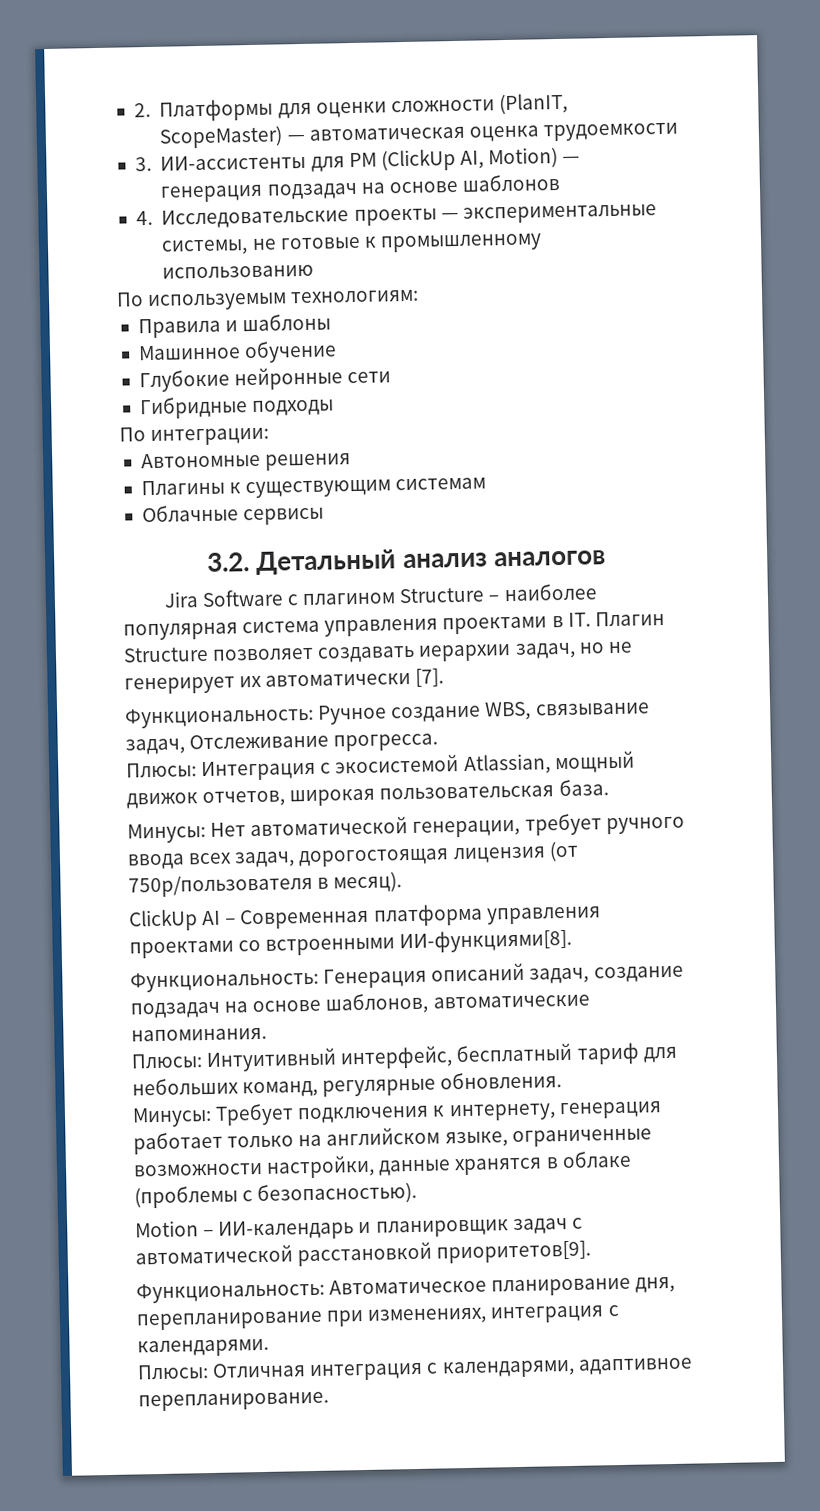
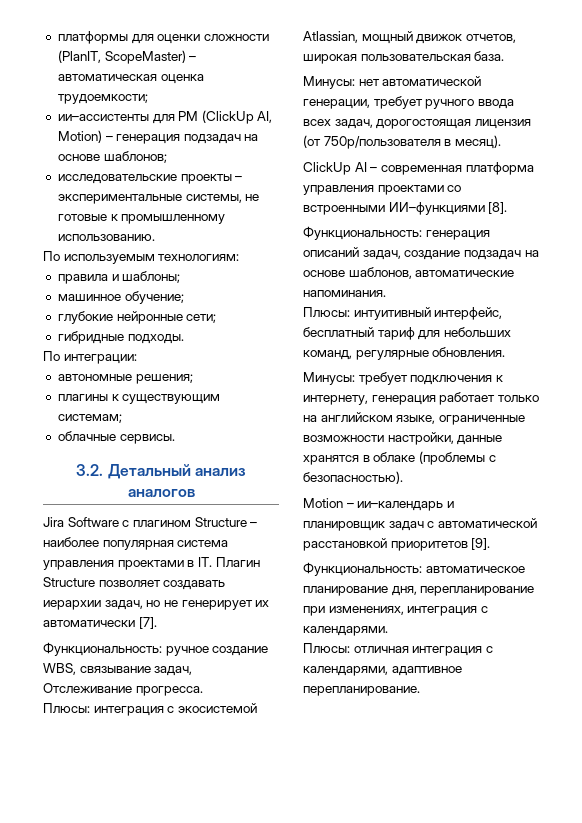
- 2. Платформы для оценки сложности (PlanIT, ScopeMaster) — автоматическая оценка трудоемкости
- 3. ИИ-ассистенты для PM (ClickUp AI, Motion) — генерация подзадач на основе шаблонов
- 4. Исследовательские проекты — экспериментальные системы, не готовые к промышленному использованию
+ платформы для оценки сложности (PlanIT, ScopeMaster) – автоматическая оценка трудоемкости;
+ ии–ассистенты для PM (ClickUp AI, Motion) – генерация подзадач на основе шаблонов;
+ исследовательские проекты – экспериментальные системы, не готовые к промышленному использованию.
- Правила и шаблоны
- Машинное обучение
- Глубокие нейронные сети
- Гибридные подходы
+ правила и шаблоны;
+ машинное обучение;
+ глубокие нейронные сети;
+ гибридные подходы.
  По интеграции:
- Автономные решения
- Плагины к существующим системам
- Облачные сервисы
+ автономные решения;
+ плагины к существующим системам;
+ облачные сервисы.
- Функциональность: Ручное создание WBS, связывание задач, Отслеживание прогресса.
+ Функциональность: ручное создание WBS, связывание задач, Отслеживание прогресса.
- Плюсы: Интеграция с экосистемой Atlassian, мощный движок отчетов, широкая пользовательская база.
+ Плюсы: интеграция с экосистемой Atlassian, мощный движок отчетов, широкая пользовательская база.
- Минусы: Нет автоматической генерации, требует ручного ввода всех задач, дорогостоящая лицензия (от 750р/пользователя в месяц).
+ Минусы: нет автоматической генерации, требует ручного ввода всех задач, дорогостоящая лицензия (от 750р/пользователя в месяц).
- ClickUp AI – Современная платформа управления проектами со встроенными ИИ-функциями[8].
- Функциональность: Генерация описаний задач, создание подзадач на основе шаблонов, автоматические напоминания.
+ ClickUp AI – современная платформа управления проектами со встроенными ИИ–функциями [8].
+ Функциональность: генерация описаний задач, создание подзадач на основе шаблонов, автоматические напоминания.
- Плюсы: Интуитивный интерфейс, бесплатный тариф для небольших команд, регулярные обновления.
+ Плюсы: интуитивный интерфейс, бесплатный тариф для небольших команд, регулярные обновления.
- Минусы: Требует подключения к интернету, генерация работает только на английском языке, ограниченные возможности настройки, данные хранятся в облаке (проблемы с безопасностью).
+ Минусы: требует подключения к интернету, генерация работает только на английском языке, ограниченные возможности настройки, данные хранятся в облаке (проблемы с безопасностью).
- Motion – ИИ-календарь и планировщик задач с автоматической расстановкой приоритетов[9].
- Функциональность: Автоматическое планирование дня, перепланирование при изменениях, интеграция с календарями.
+ Motion – ии–календарь и планировщик задач с автоматической расстановкой приоритетов [9].
+ Функциональность: автоматическое планирование дня, перепланирование при изменениях, интеграция с календарями.
- Плюсы: Отличная интеграция с календарями, адаптивное перепланирование.
+ Плюсы: отличная интеграция с календарями, адаптивное перепланирование.

